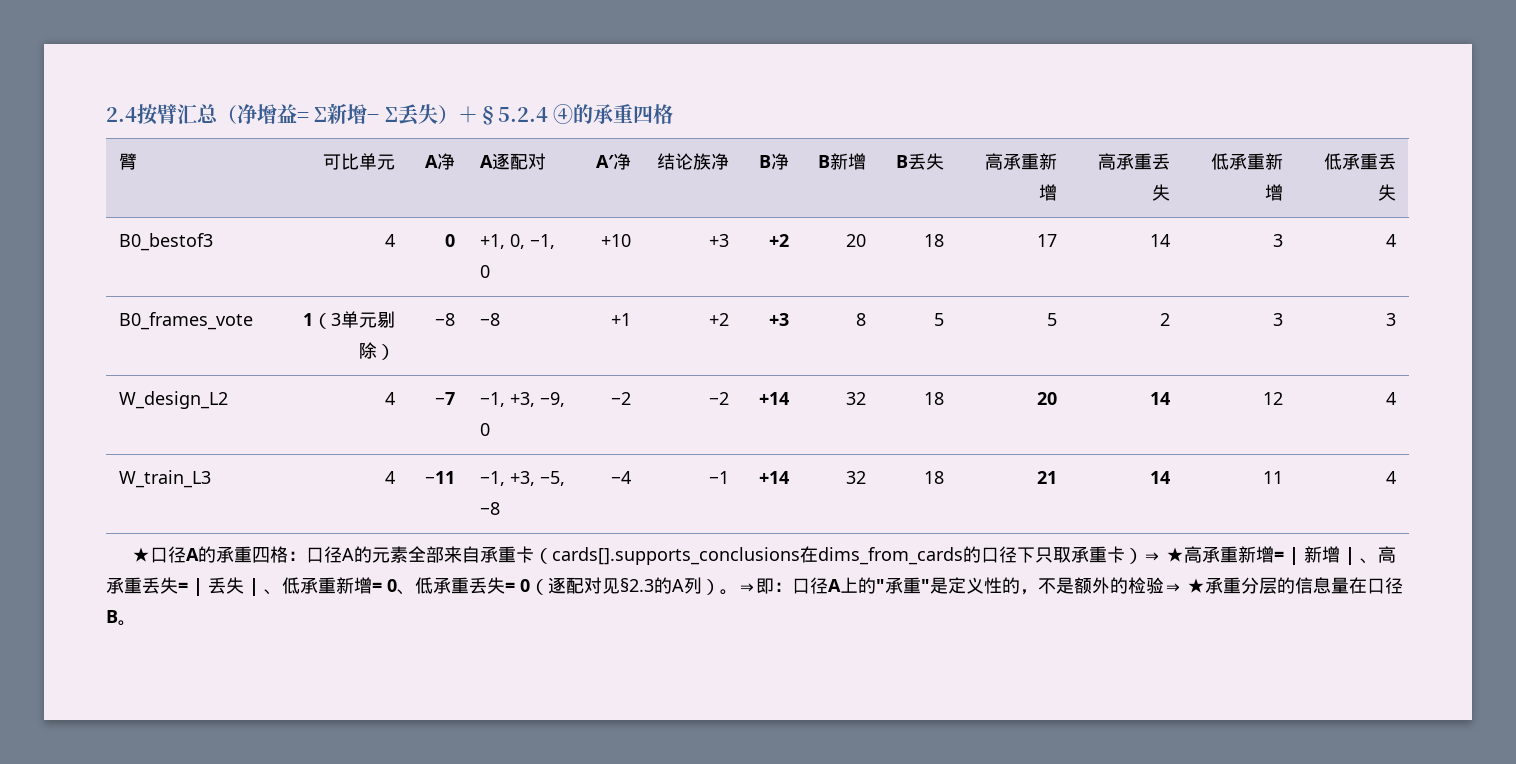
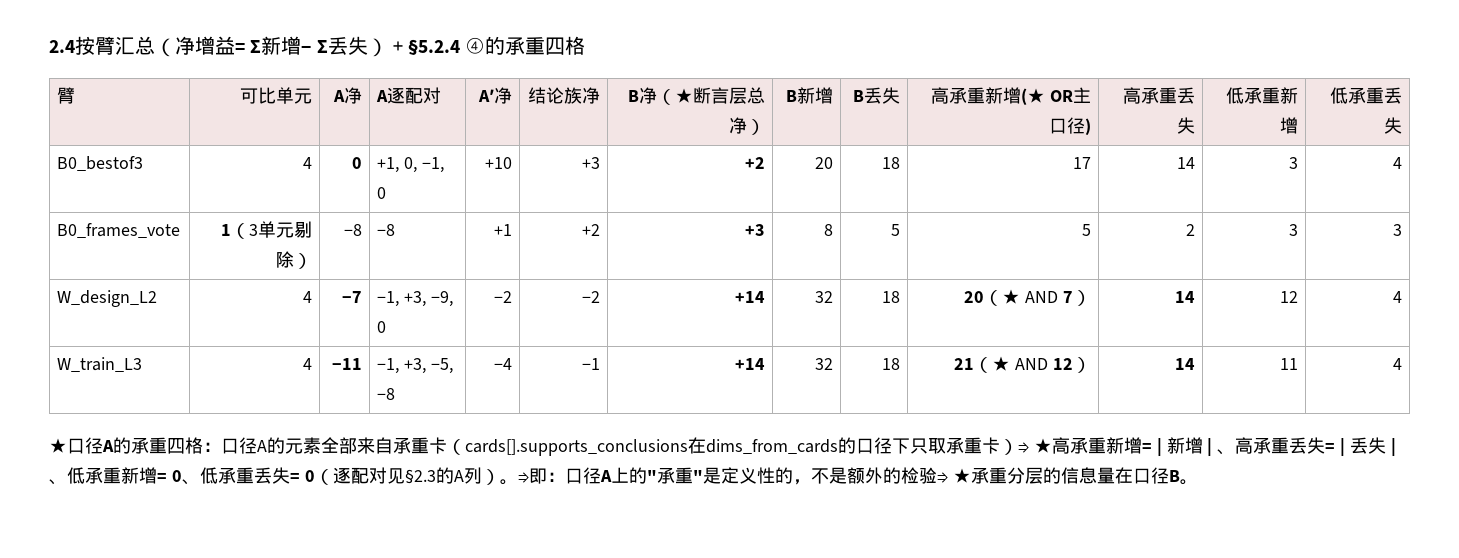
- 臂 | 可比单元 | A净 | A逐配对 | A′净 | 结论族净 | B净 | B新增 | B丢失 | 高承重新增 | 高承重丢失 | 低承重新增 | 低承重丢失
+ 臂 | 可比单元 | A净 | A逐配对 | A′净 | 结论族净 | B净（★断言层总净） | B新增 | B丢失 | 高承重新增(★ OR主口径) | 高承重丢失 | 低承重新增 | 低承重丢失
- W_design_L2 | 4 | −7 | −1, +3, −9, 0 | −2 | −2 | +14 | 32 | 18 | 20 | 14 | 12 | 4
+ W_design_L2 | 4 | −7 | −1, +3, −9, 0 | −2 | −2 | +14 | 32 | 18 | 20（★ AND 7） | 14 | 12 | 4
- W_train_L3 | 4 | −11 | −1, +3, −5, −8 | −4 | −1 | +14 | 32 | 18 | 21 | 14 | 11 | 4
+ W_train_L3 | 4 | −11 | −1, +3, −5, −8 | −4 | −1 | +14 | 32 | 18 | 21（★ AND 12） | 14 | 11 | 4

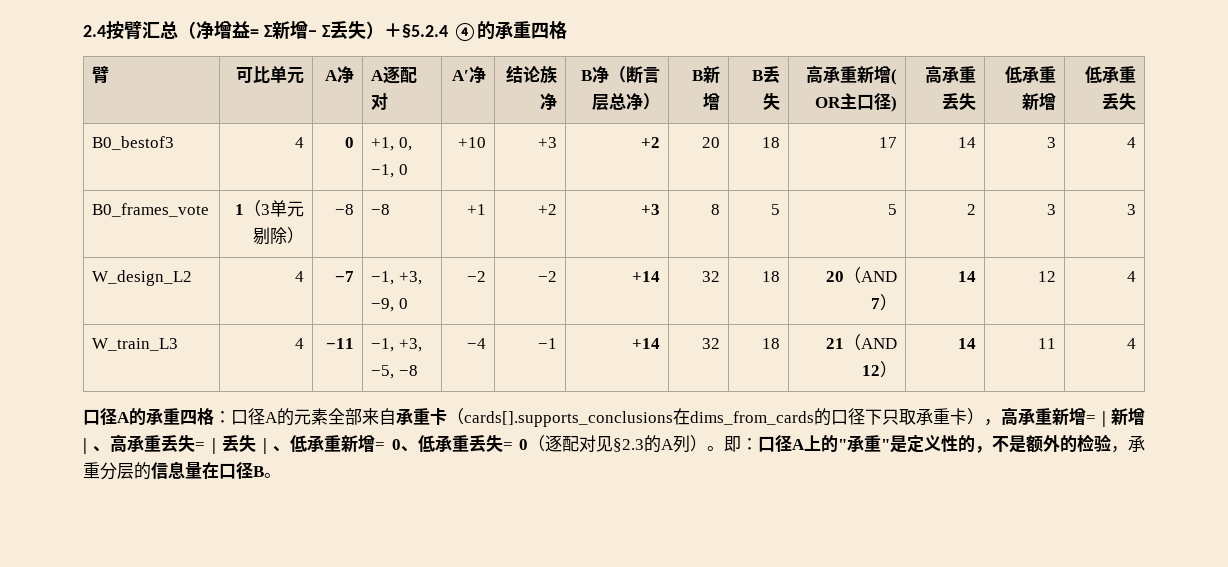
- 臂 | 可比单元 | A净 | A逐配对 | A′净 | 结论族净 | B净（★断言层总净） | B新增 | B丢失 | 高承重新增(★ OR主口径) | 高承重丢失 | 低承重新增 | 低承重丢失
+ 臂 | 可比单元 | A净 | A逐配对 | A′净 | 结论族净 | B净（断言层总净） | B新增 | B丢失 | 高承重新增( OR主口径) | 高承重丢失 | 低承重新增 | 低承重丢失
- W_design_L2 | 4 | −7 | −1, +3, −9, 0 | −2 | −2 | +14 | 32 | 18 | 20（★ AND 7） | 14 | 12 | 4
+ W_design_L2 | 4 | −7 | −1, +3, −9, 0 | −2 | −2 | +14 | 32 | 18 | 20（AND 7） | 14 | 12 | 4
- W_train_L3 | 4 | −11 | −1, +3, −5, −8 | −4 | −1 | +14 | 32 | 18 | 21（★ AND 12） | 14 | 11 | 4
+ W_train_L3 | 4 | −11 | −1, +3, −5, −8 | −4 | −1 | +14 | 32 | 18 | 21（AND 12） | 14 | 11 | 4
- ★口径A的承重四格：口径A的元素全部来自承重卡（cards[].supports_conclusions在dims_from_cards的口径下只取承重卡）⇒ ★高承重新增= | 新增 | 、高承重丢失= | 丢失 | 、低承重新增= 0、低承重丢失= 0（逐配对见§2.3的A列）。
+ 口径A的承重四格：口径A的元素全部来自承重卡（cards[].supports_conclusions在dims_from_cards的口径下只取承重卡），高承重新增= | 新增 | 、高承重丢失= | 丢失 | 、低承重新增= 0、低承重丢失= 0（逐配对见§2.3的A列）。
- ⇒即：口径A上的"承重"是定义性的，不是额外的检验⇒ ★承重分层的信息量在口径B。
+ 即：口径A上的"承重"是定义性的，不是额外的检验，承重分层的信息量在口径B。

